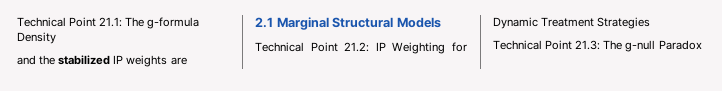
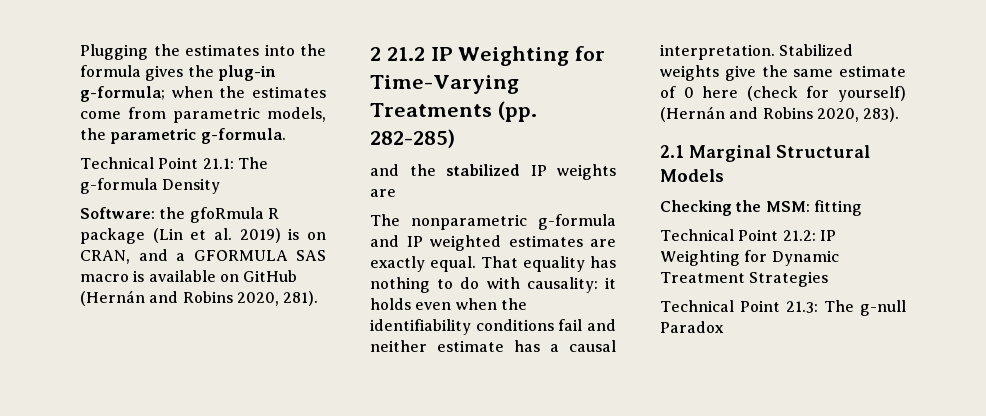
+ Plugging the estimates into the formula gives the plug-in g-formula; when the estimates come from parametric models, the parametric g-formula.
+ Software: the gfoRmula R package (Lin et al. 2019) is on CRAN, and a GFORMULA SAS macro is available on GitHub (Hernán and Robins 2020, 281).
+ 2 21.2 IP Weighting for Time-Varying Treatments (pp. 282-285)
+ The nonparametric g-formula and IP weighted estimates are exactly equal. That equality has nothing to do with causality: it holds even when the identifiability conditions fail and neither estimate has a causal interpretation. Stabilized weights give the same estimate of 0 here (check for yourself) (Hernán and Robins 2020, 283).
+ Checking the MSM: fitting

